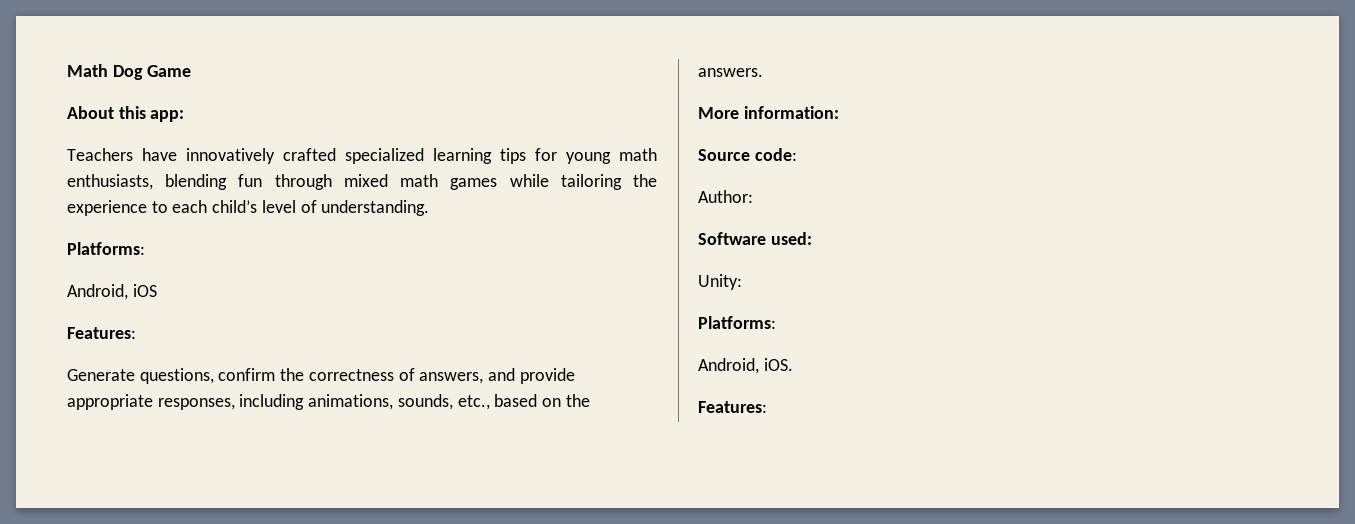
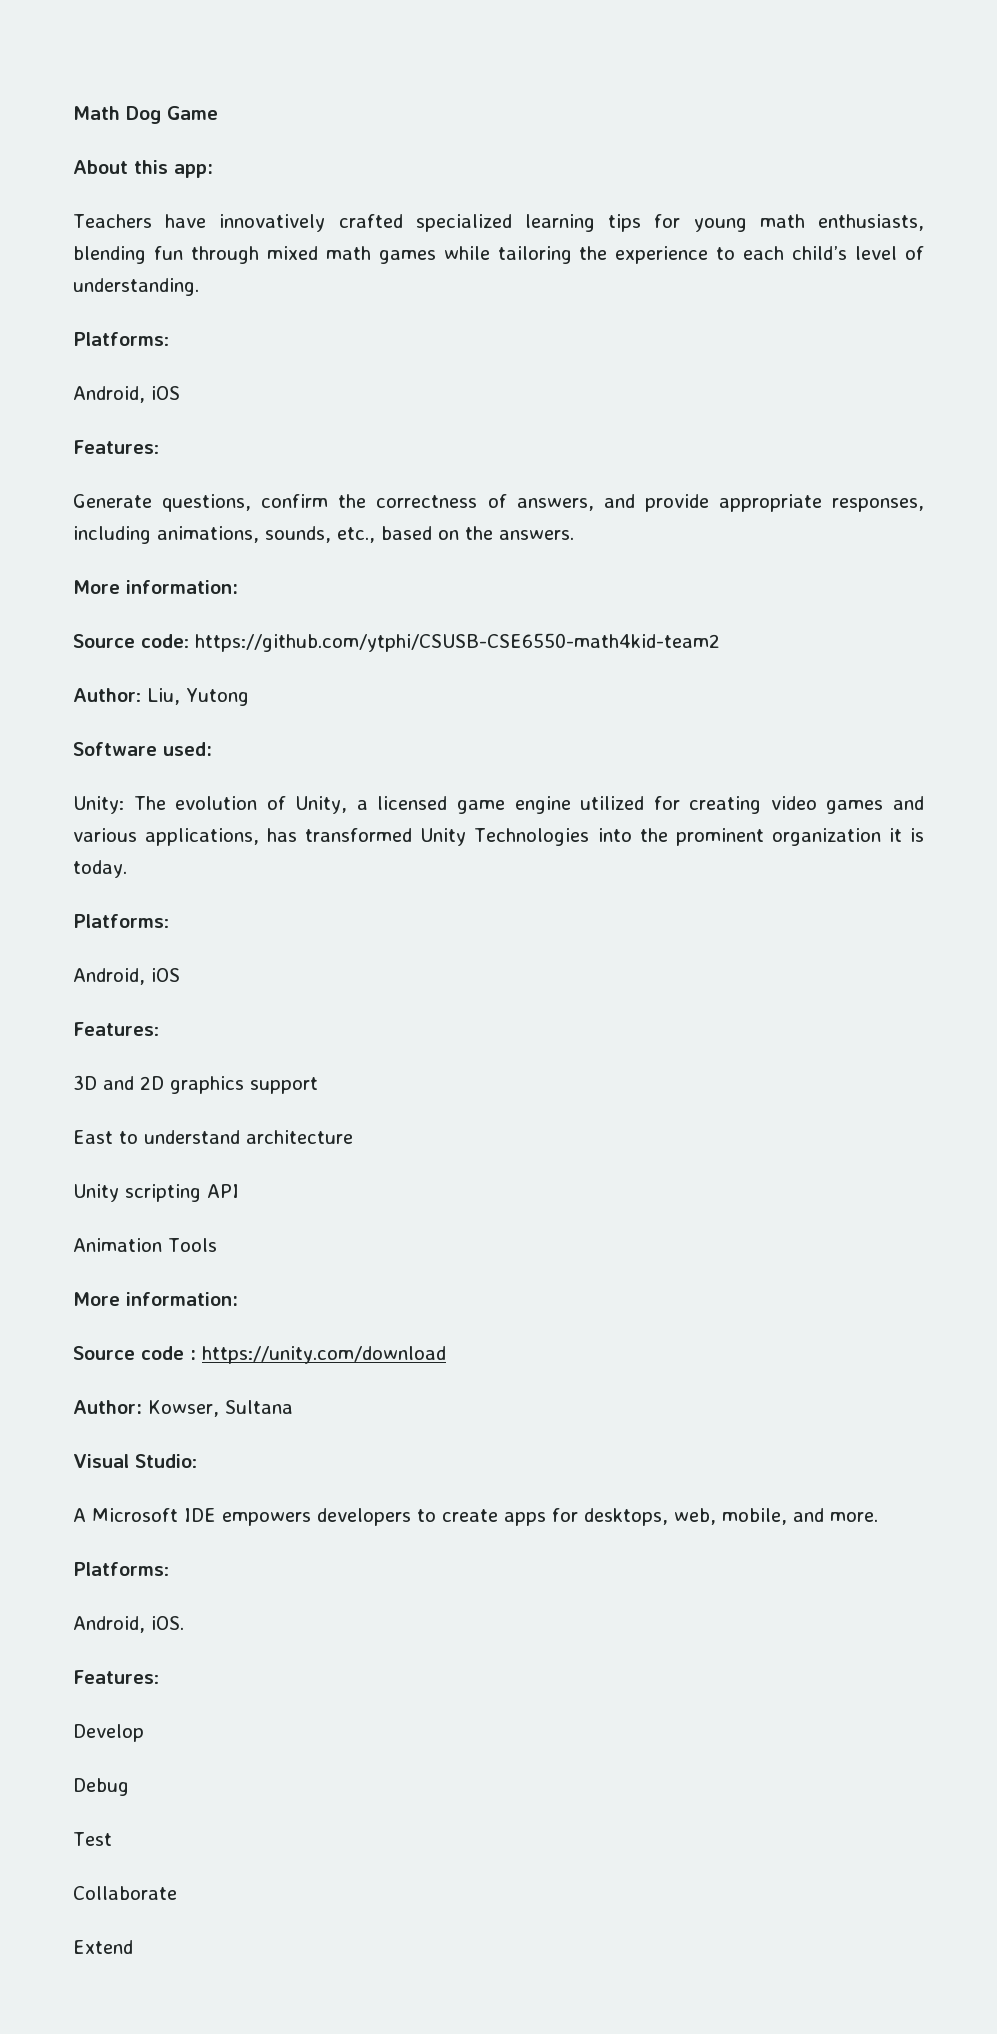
- Source code:
- Author:
+ Source code: https://github.com/ytphi/CSUSB-CSE6550-math4kid-team2
+ Author: Liu, Yutong
- Unity:
+ Unity: The evolution of Unity, a licensed game engine utilized for creating video games and various applications, has transformed Unity Technologies into the prominent organization it is today.
+ Platforms:
+ Android, iOS
+ Features:
+ 3D and 2D graphics support
+ East to understand architecture
+ Unity scripting API
+ Animation Tools
+ More information:
+ Source code : https://unity.com/download
+ Author: Kowser, Sultana
+ Visual Studio:
+ A Microsoft IDE empowers developers to create apps for desktops, web, mobile, and more.
+ Develop
+ Debug
+ Test
+ Collaborate
+ Extend

